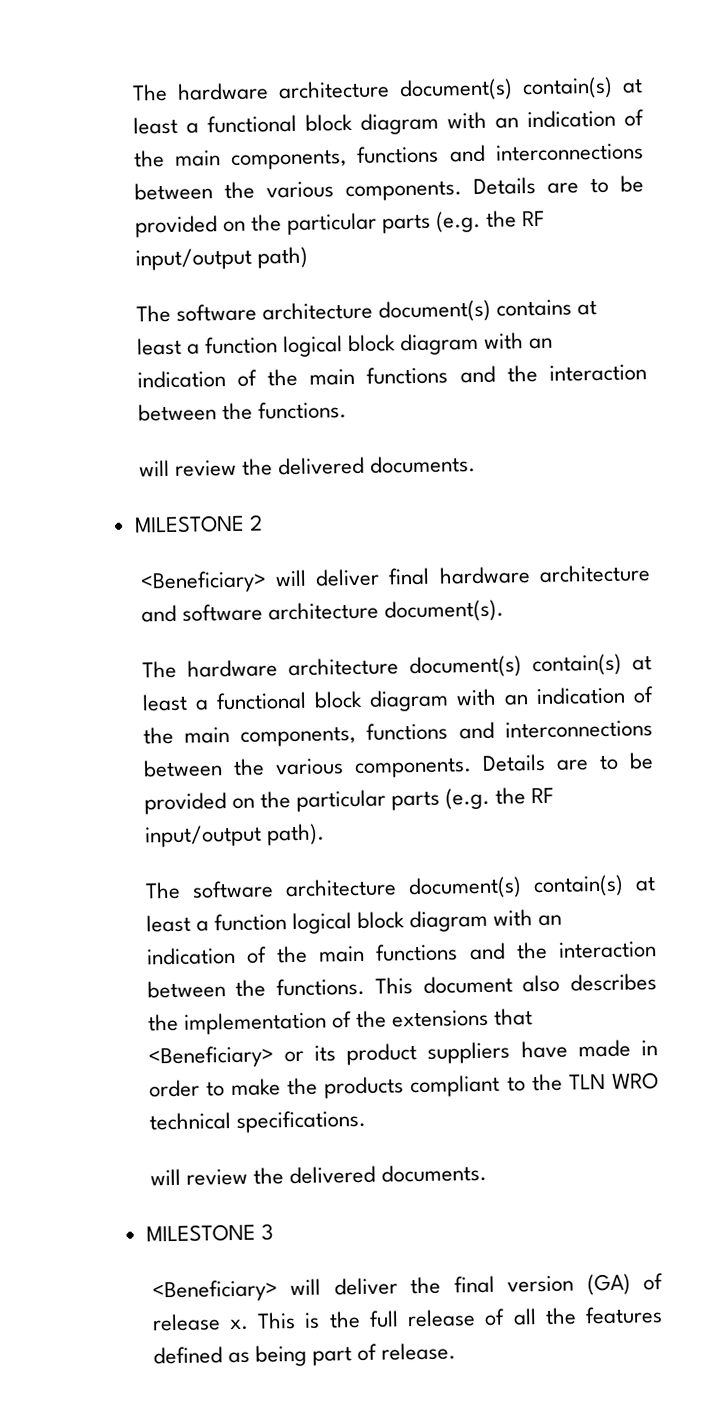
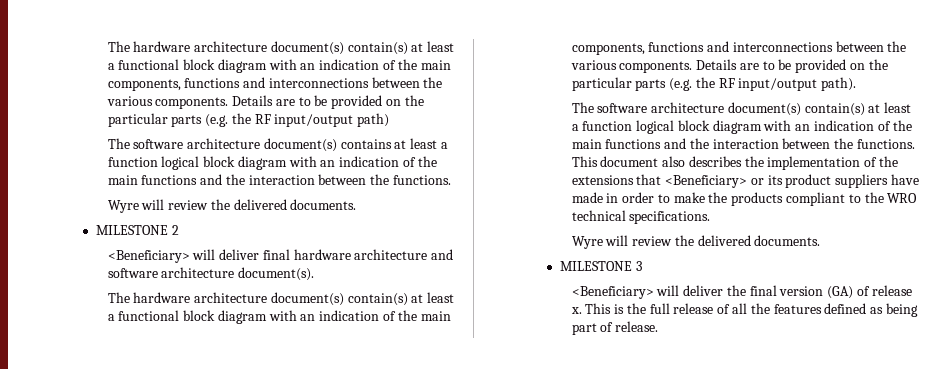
  The software architecture document(s) contains at least a function logical block diagram with an indication of the main functions and the interaction between the functions.
- will review the delivered documents.
+ Wyre will review the delivered documents.
- This document also describes the implementation of the extensions that <Beneficiary> or its product suppliers have made in order to make the products compliant to the TLN WRO technical specifications.
- will review the delivered documents.
+ This document also describes the implementation of the extensions that <Beneficiary> or its product suppliers have made in order to make the products compliant to the WRO technical specifications.
+ Wyre will review the delivered documents.

